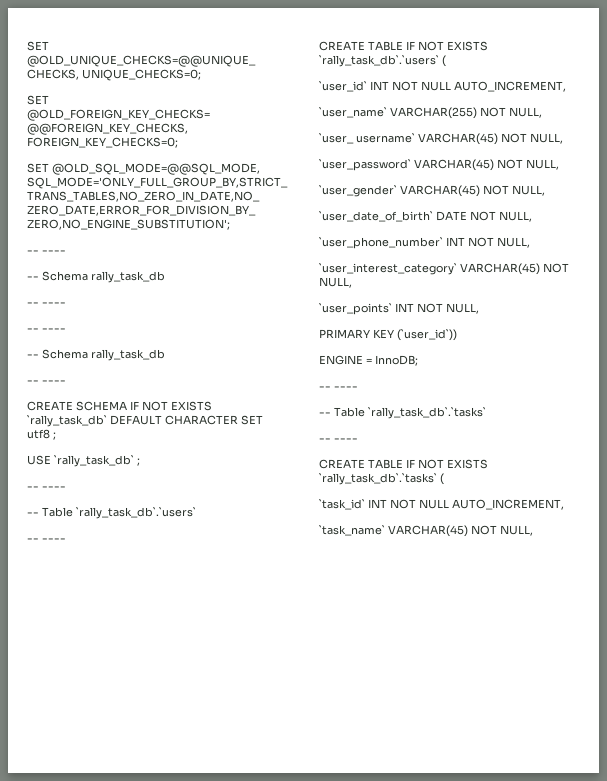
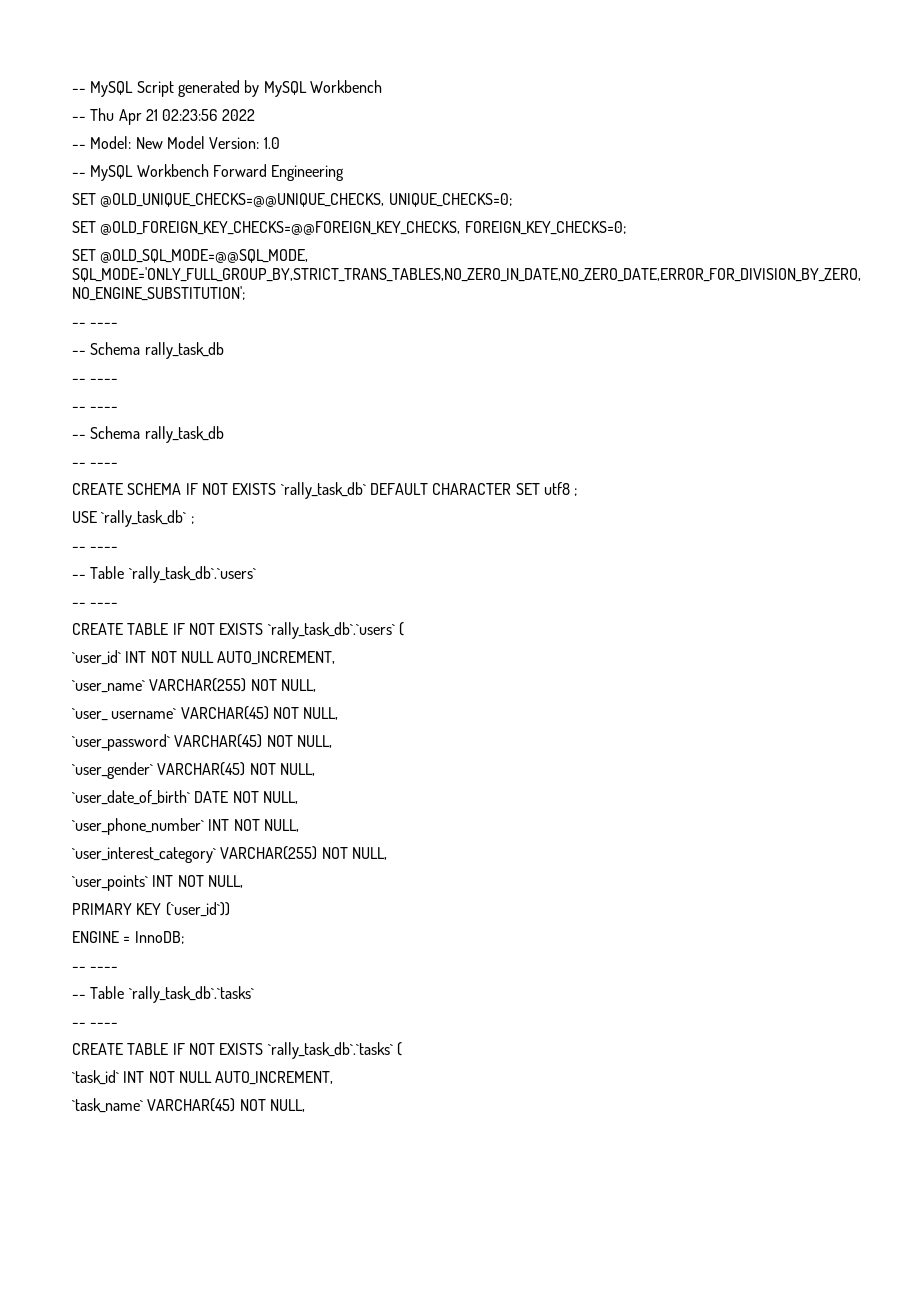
+ -- MySQL Script generated by MySQL Workbench
+ -- Thu Apr 21 02:23:56 2022
+ -- Model: New Model Version: 1.0
+ -- MySQL Workbench Forward Engineering
- `user_interest_category` VARCHAR(45) NOT NULL,
+ `user_interest_category` VARCHAR(255) NOT NULL,

